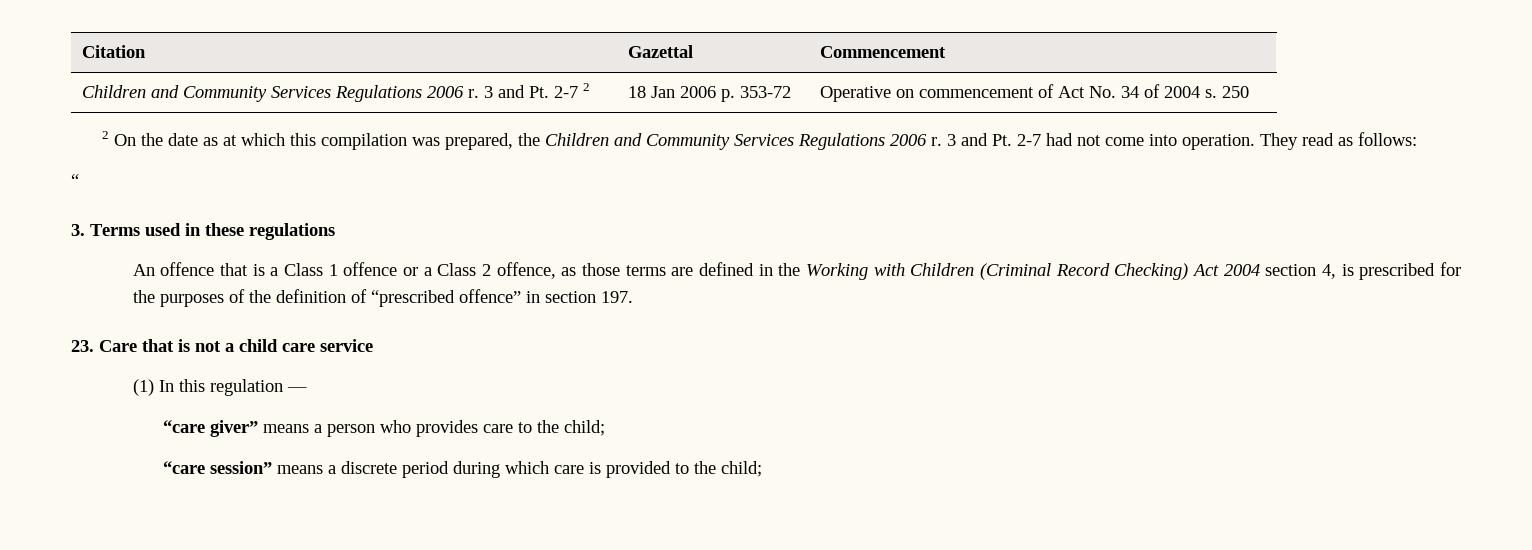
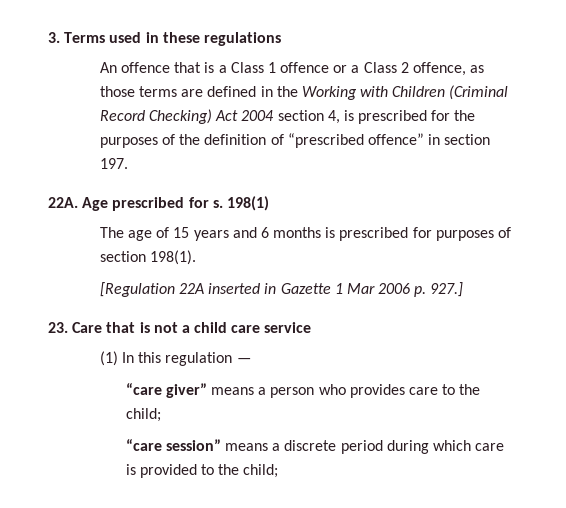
- Citation | Gazettal | Commencement
- Children and Community Services Regulations 2006 r. 3 and Pt. 2-7 2 | 18 Jan 2006 p. 353-72 | Operative on commencement of Act No. 34 of 2004 s. 250
- 2 On the date as at which this compilation was prepared, the Children and Community Services Regulations 2006 r. 3 and Pt. 2-7 had not come into operation. They read as follows:
- “
+ 22A. Age prescribed for s. 198(1)
+ The age of 15 years and 6 months is prescribed for purposes of section 198(1).
+ [Regulation 22A inserted in Gazette 1 Mar 2006 p. 927.]

